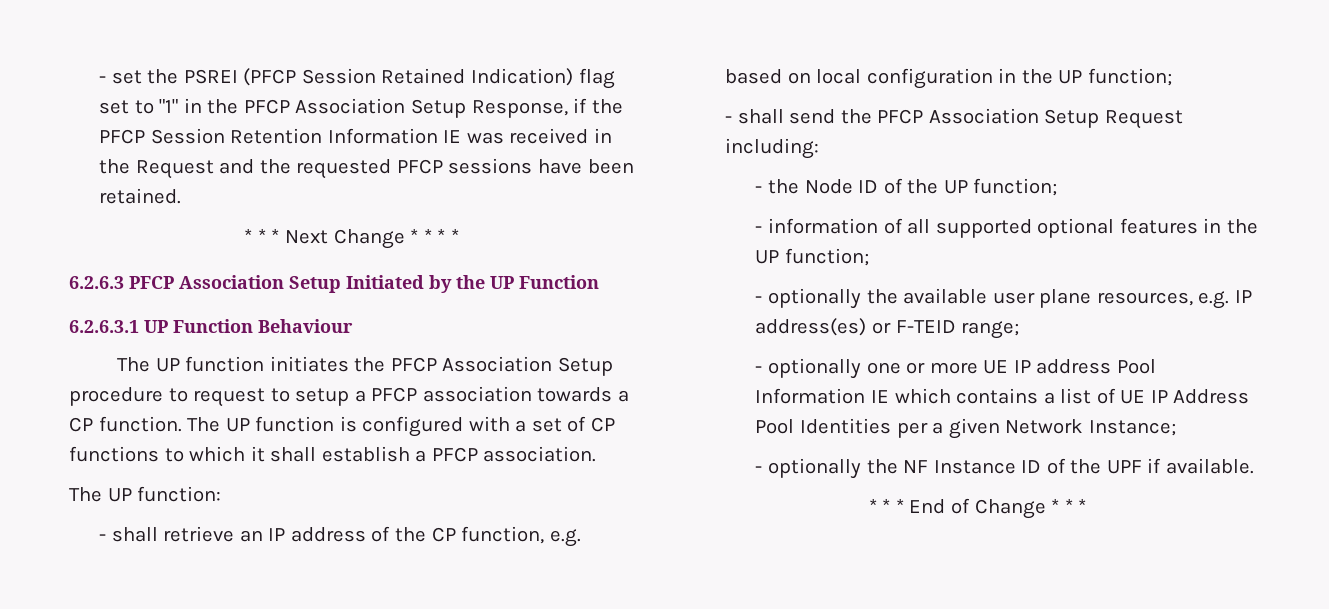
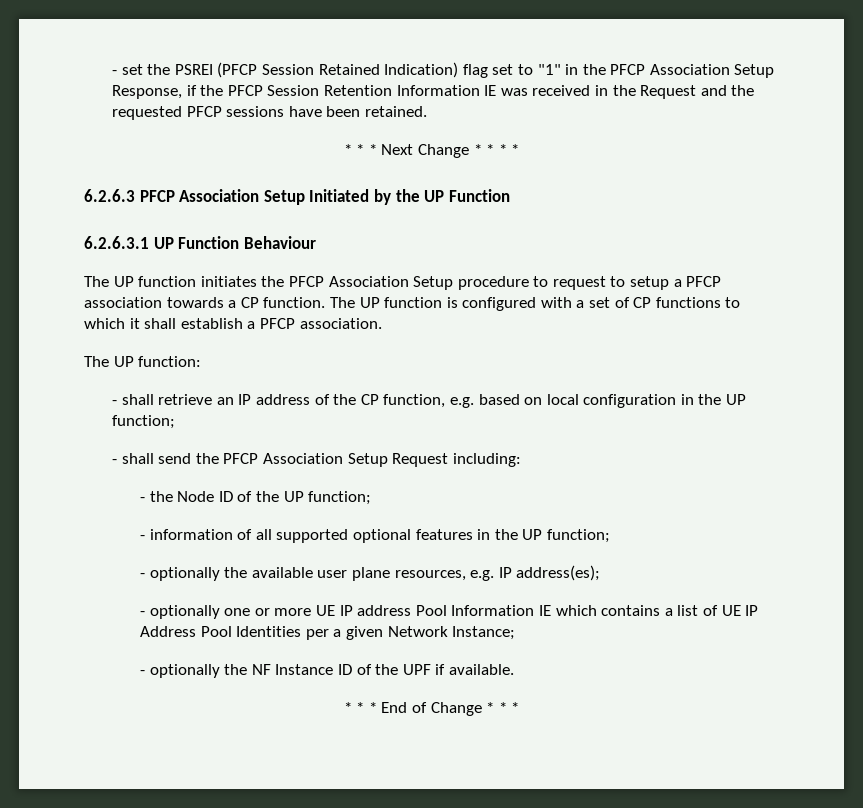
- - optionally the available user plane resources, e.g. IP address(es) or F-TEID range;
+ - optionally the available user plane resources, e.g. IP address(es);

